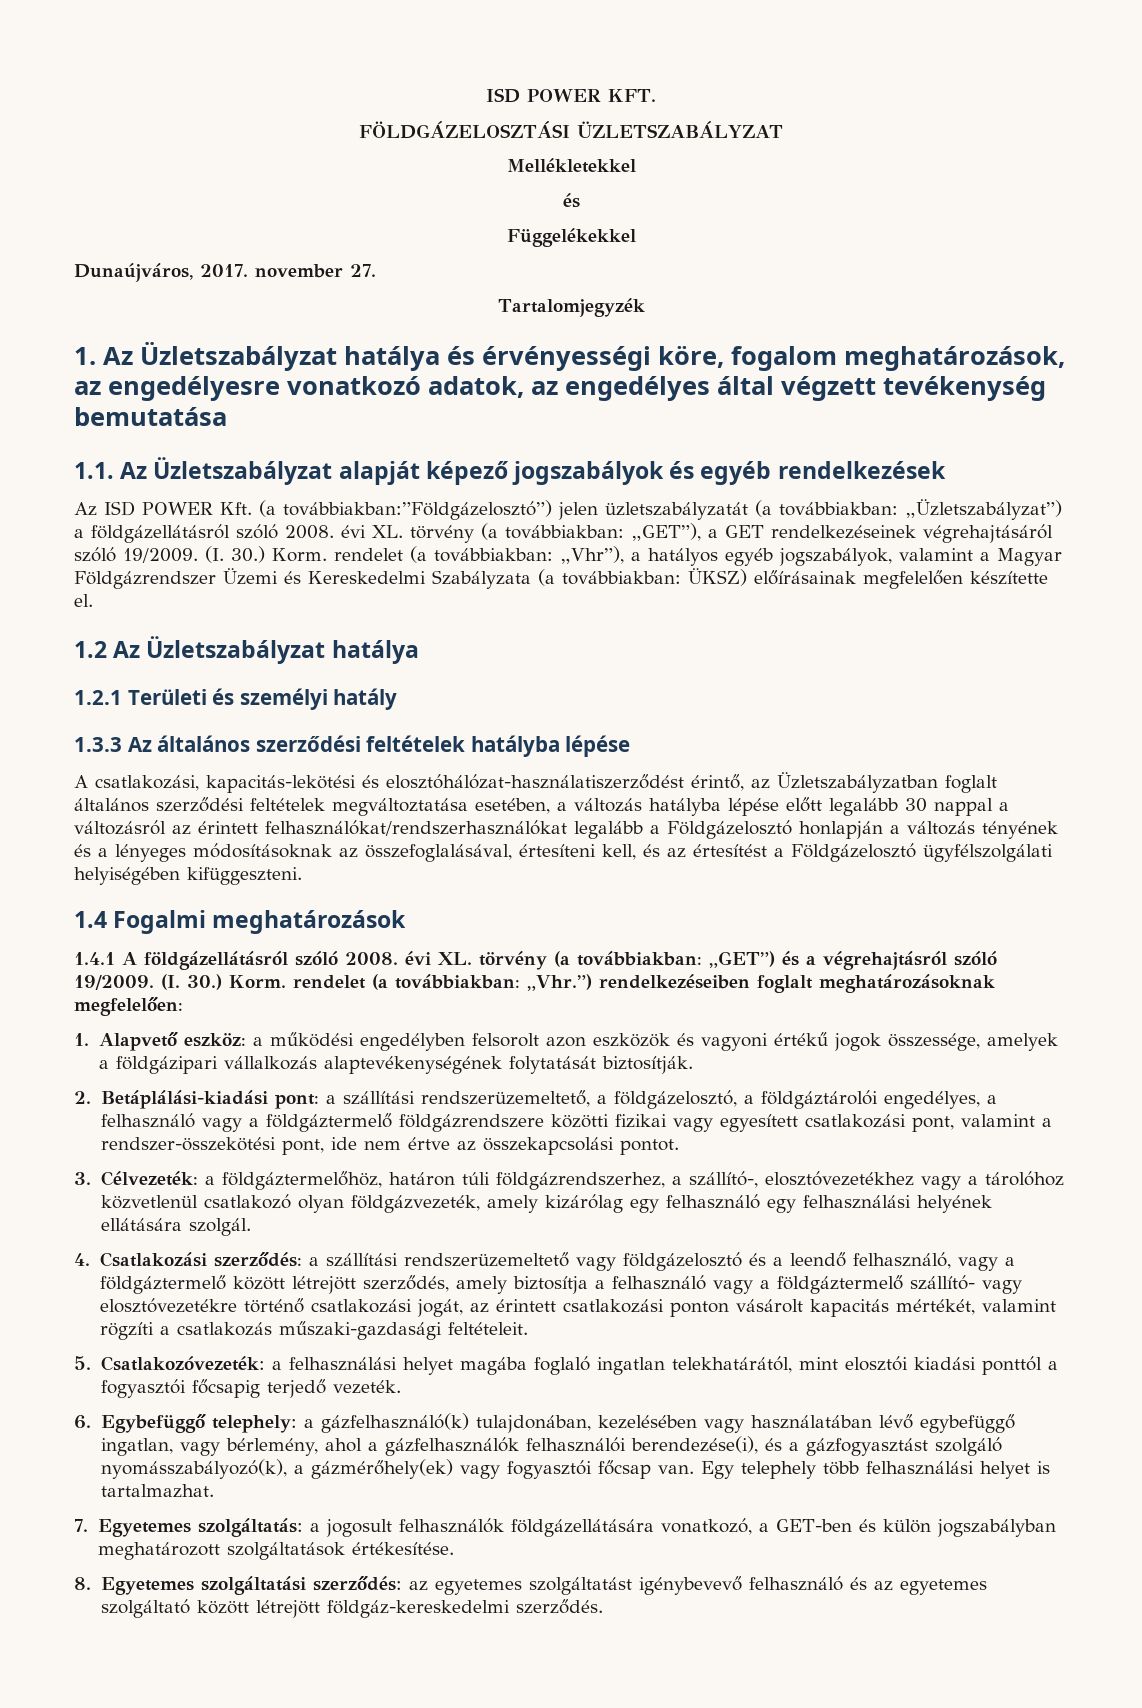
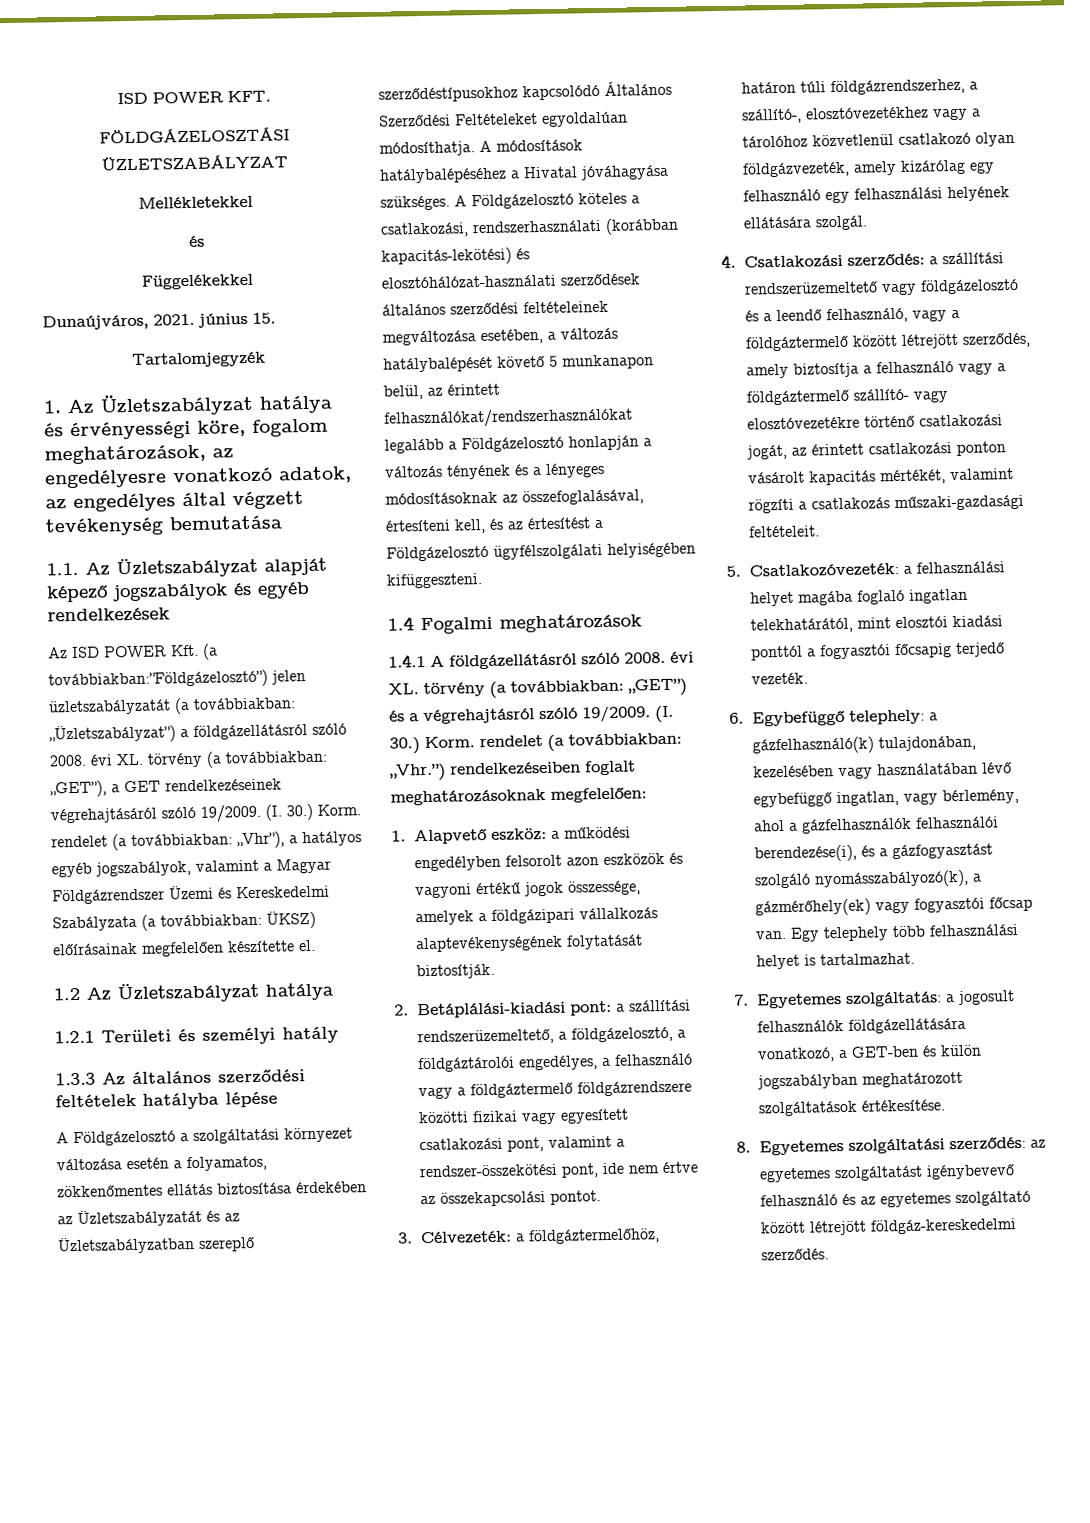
- Dunaújváros, 2017. november 27.
+ Dunaújváros, 2021. június 15.
- A csatlakozási, kapacitás-lekötési és elosztóhálózat-használatiszerződést érintő, az Üzletszabályzatban foglalt általános szerződési feltételek megváltoztatása esetében, a változás hatályba lépése előtt legalább 30 nappal a változásról az érintett felhasználókat/rendszerhasználókat legalább a Földgázelosztó honlapján a változás tényének és a lényeges módosításoknak az összefoglalásával, értesíteni kell, és az értesítést a Földgázelosztó ügyfélszolgálati helyiségében kifüggeszteni.
+ A Földgázelosztó a szolgáltatási környezet változása esetén a folyamatos, zökkenőmentes ellátás biztosítása érdekében az Üzletszabályzatát és az Üzletszabályzatban szereplő szerződéstípusokhoz kapcsolódó Általános Szerződési Feltételeket egyoldalúan módosíthatja. A módosítások hatálybalépéséhez a Hivatal jóváhagyása szükséges. A Földgázelosztó köteles a csatlakozási, rendszerhasználati (korábban kapacitás-lekötési) és elosztóhálózat-használati szerződések általános szerződési feltételeinek megváltozása esetében, a változás hatálybalépését követő 5 munkanapon belül, az érintett felhasználókat/rendszerhasználókat legalább a Földgázelosztó honlapján a változás tényének és a lényeges módosításoknak az összefoglalásával, értesíteni kell, és az értesítést a Földgázelosztó ügyfélszolgálati helyiségében kifüggeszteni.

